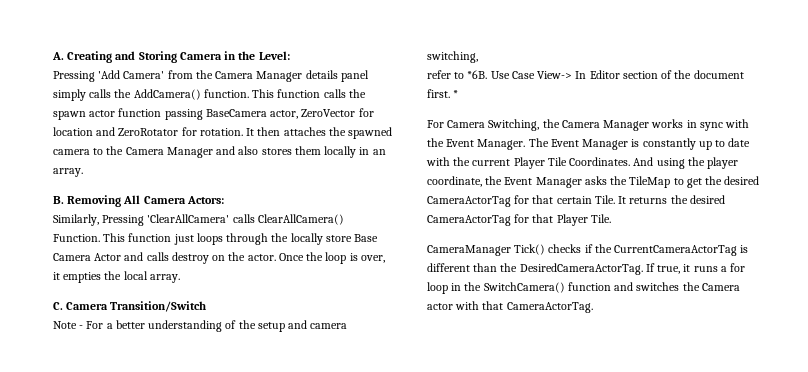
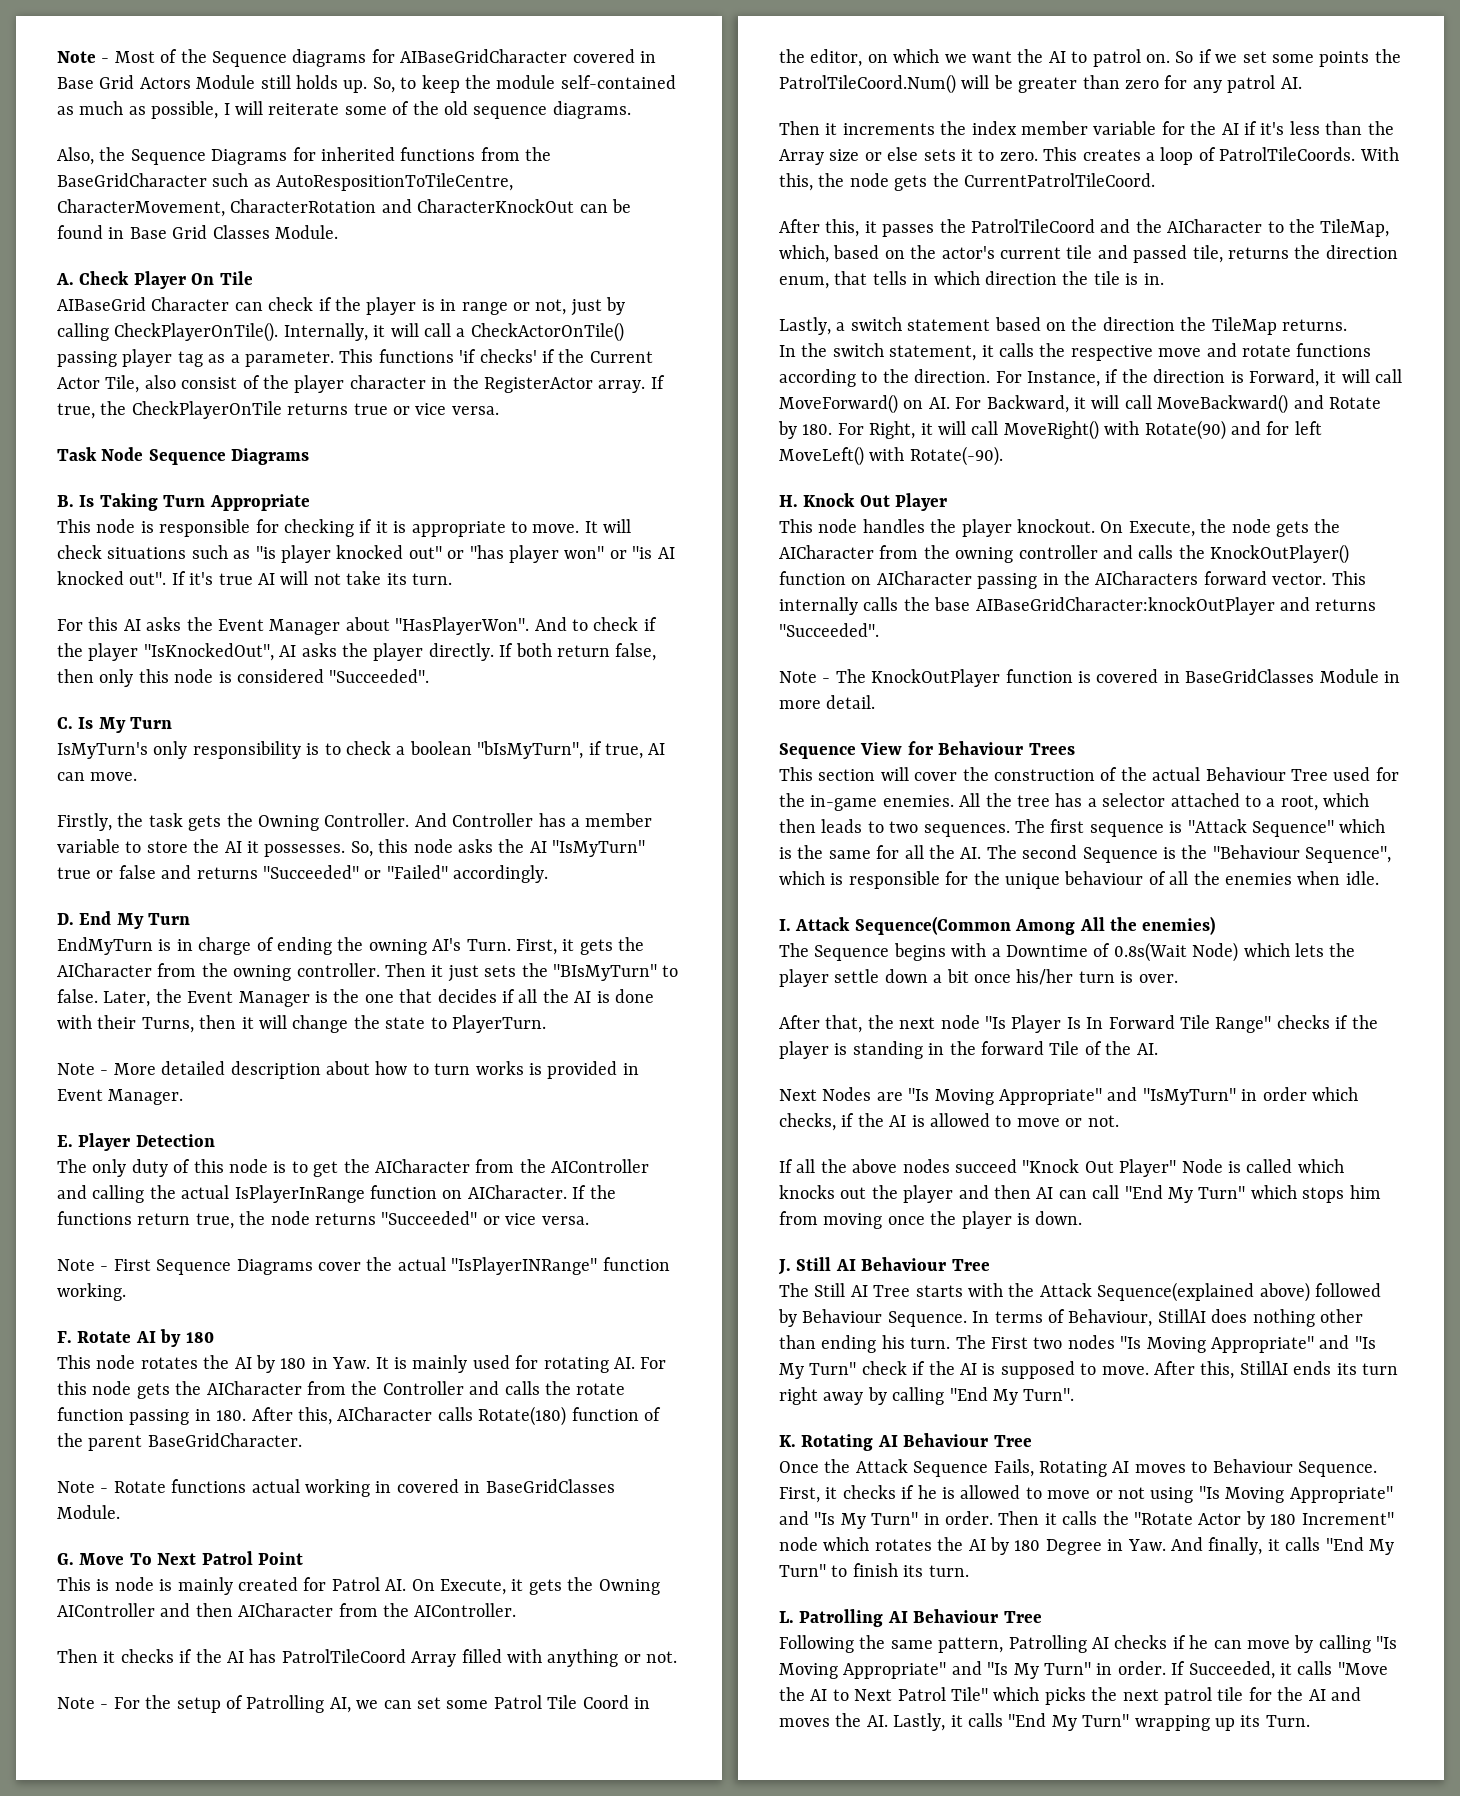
- A. Creating and Storing Camera in the Level:
- Pressing 'Add Camera' from the Camera Manager details panel simply calls the AddCamera() function. This function calls the spawn actor function passing BaseCamera actor, ZeroVector for location and ZeroRotator for rotation. It then attaches the spawned camera to the Camera Manager and also stores them locally in an array.
- B. Removing All Camera Actors:
- Similarly, Pressing 'ClearAllCamera' calls ClearAllCamera() Function. This function just loops through the locally store Base Camera Actor and calls destroy on the actor. Once the loop is over, it empties the local array.
- C. Camera Transition/Switch
- Note - For a better understanding of the setup and camera switching,
- refer to *6B. Use Case View-> In Editor section of the document first. *
- For Camera Switching, the Camera Manager works in sync with the Event Manager. The Event Manager is constantly up to date with the current Player Tile Coordinates. And using the player coordinate, the Event Manager asks the TileMap to get the desired CameraActorTag for that certain Tile. It returns the desired CameraActorTag for that Player Tile.
- CameraManager Tick() checks if the CurrentCameraActorTag is different than the DesiredCameraActorTag. If true, it runs a for loop in the SwitchCamera() function and switches the Camera actor with that CameraActorTag.
+ Note - Most of the Sequence diagrams for AIBaseGridCharacter covered in Base Grid Actors Module still holds up. So, to keep the module self-contained as much as possible, I will reiterate some of the old sequence diagrams.
+ Also, the Sequence Diagrams for inherited functions from the BaseGridCharacter such as AutoRespositionToTileCentre, CharacterMovement, CharacterRotation and CharacterKnockOut can be found in Base Grid Classes Module.
+ A. Check Player On Tile
+ AIBaseGrid Character can check if the player is in range or not, just by calling CheckPlayerOnTile(). Internally, it will call a CheckActorOnTile() passing player tag as a parameter. This functions 'if checks' if the Current Actor Tile, also consist of the player character in the RegisterActor array. If true, the CheckPlayerOnTile returns true or vice versa.
+ Task Node Sequence Diagrams
+ B. Is Taking Turn Appropriate
+ This node is responsible for checking if it is appropriate to move. It will check situations such as "is player knocked out" or "has player won" or "is AI knocked out". If it's true AI will not take its turn.
+ For this AI asks the Event Manager about "HasPlayerWon". And to check if the player "IsKnockedOut", AI asks the player directly. If both return false, then only this node is considered "Succeeded".
+ C. Is My Turn
+ IsMyTurn's only responsibility is to check a boolean "bIsMyTurn", if true, AI can move.
+ Firstly, the task gets the Owning Controller. And Controller has a member variable to store the AI it possesses. So, this node asks the AI "IsMyTurn" true or false and returns "Succeeded" or "Failed" accordingly.
+ D. End My Turn
+ EndMyTurn is in charge of ending the owning AI's Turn. First, it gets the AICharacter from the owning controller. Then it just sets the "BIsMyTurn" to false. Later, the Event Manager is the one that decides if all the AI is done with their Turns, then it will change the state to PlayerTurn.
+ Note - More detailed description about how to turn works is provided in Event Manager.
+ E. Player Detection
+ The only duty of this node is to get the AICharacter from the AIController and calling the actual IsPlayerInRange function on AICharacter. If the functions return true, the node returns "Succeeded" or vice versa.
+ Note - First Sequence Diagrams cover the actual "IsPlayerINRange" function working.
+ F. Rotate AI by 180
+ This node rotates the AI by 180 in Yaw. It is mainly used for rotating AI. For this node gets the AICharacter from the Controller and calls the rotate function passing in 180. After this, AICharacter calls Rotate(180) function of the parent BaseGridCharacter.
+ Note - Rotate functions actual working in covered in BaseGridClasses Module.
+ G. Move To Next Patrol Point
+ This is node is mainly created for Patrol AI. On Execute, it gets the Owning AIController and then AICharacter from the AIController.
+ Then it checks if the AI has PatrolTileCoord Array filled with anything or not.
+ Note - For the setup of Patrolling AI, we can set some Patrol Tile Coord in the editor, on which we want the AI to patrol on. So if we set some points the PatrolTileCoord.Num() will be greater than zero for any patrol AI.
+ Then it increments the index member variable for the AI if it's less than the Array size or else sets it to zero. This creates a loop of PatrolTileCoords. With this, the node gets the CurrentPatrolTileCoord.
+ After this, it passes the PatrolTileCoord and the AICharacter to the TileMap, which, based on the actor's current tile and passed tile, returns the direction enum, that tells in which direction the tile is in.
+ Lastly, a switch statement based on the direction the TileMap returns.
+ In the switch statement, it calls the respective move and rotate functions according to the direction. For Instance, if the direction is Forward, it will call MoveForward() on AI. For Backward, it will call MoveBackward() and Rotate by 180. For Right, it will call MoveRight() with Rotate(90) and for left MoveLeft() with Rotate(-90).
+ H. Knock Out Player
+ This node handles the player knockout. On Execute, the node gets the AICharacter from the owning controller and calls the KnockOutPlayer() function on AICharacter passing in the AICharacters forward vector. This internally calls the base AIBaseGridCharacter:knockOutPlayer and returns "Succeeded".
+ Note - The KnockOutPlayer function is covered in BaseGridClasses Module in more detail.
+ Sequence View for Behaviour Trees
+ This section will cover the construction of the actual Behaviour Tree used for the in-game enemies. All the tree has a selector attached to a root, which then leads to two sequences. The first sequence is "Attack Sequence" which is the same for all the AI. The second Sequence is the "Behaviour Sequence", which is responsible for the unique behaviour of all the enemies when idle.
+ I. Attack Sequence(Common Among All the enemies)
+ The Sequence begins with a Downtime of 0.8s(Wait Node) which lets the player settle down a bit once his/her turn is over.
+ After that, the next node "Is Player Is In Forward Tile Range" checks if the player is standing in the forward Tile of the AI.
+ Next Nodes are "Is Moving Appropriate" and "IsMyTurn" in order which checks, if the AI is allowed to move or not.
+ If all the above nodes succeed "Knock Out Player" Node is called which knocks out the player and then AI can call "End My Turn" which stops him from moving once the player is down.
+ J. Still AI Behaviour Tree
+ The Still AI Tree starts with the Attack Sequence(explained above) followed by Behaviour Sequence. In terms of Behaviour, StillAI does nothing other than ending his turn. The First two nodes "Is Moving Appropriate" and "Is My Turn" check if the AI is supposed to move. After this, StillAI ends its turn right away by calling "End My Turn".
+ K. Rotating AI Behaviour Tree
+ Once the Attack Sequence Fails, Rotating AI moves to Behaviour Sequence. First, it checks if he is allowed to move or not using "Is Moving Appropriate" and "Is My Turn" in order. Then it calls the "Rotate Actor by 180 Increment" node which rotates the AI by 180 Degree in Yaw. And finally, it calls "End My Turn" to finish its turn.
+ L. Patrolling AI Behaviour Tree
+ Following the same pattern, Patrolling AI checks if he can move by calling "Is Moving Appropriate" and "Is My Turn" in order. If Succeeded, it calls "Move the AI to Next Patrol Tile" which picks the next patrol tile for the AI and moves the AI. Lastly, it calls "End My Turn" wrapping up its Turn.

